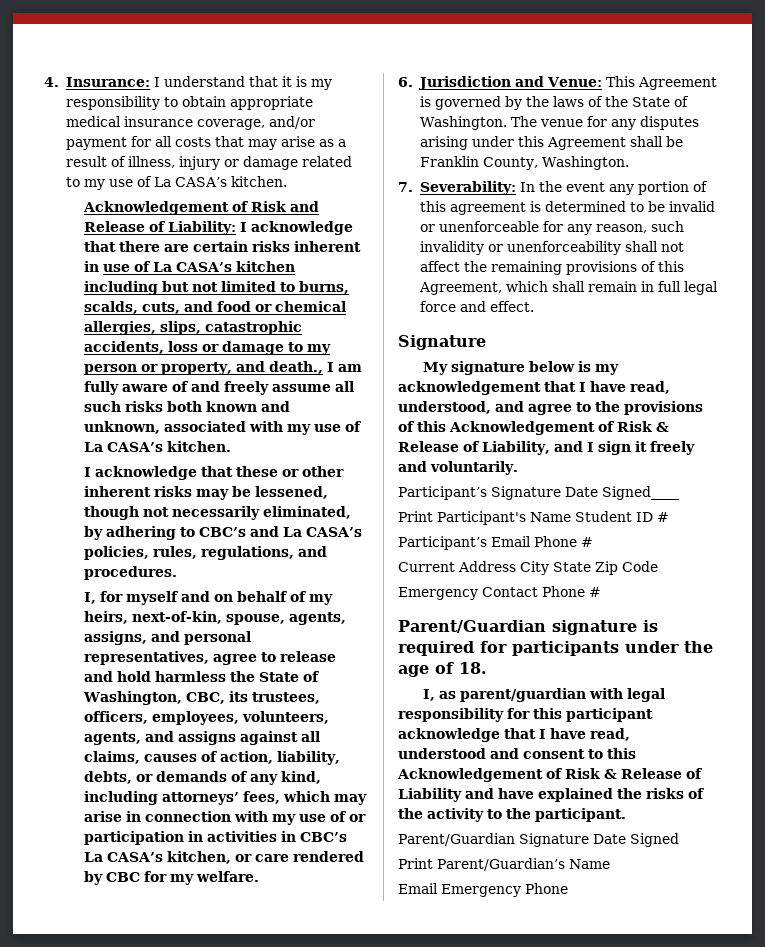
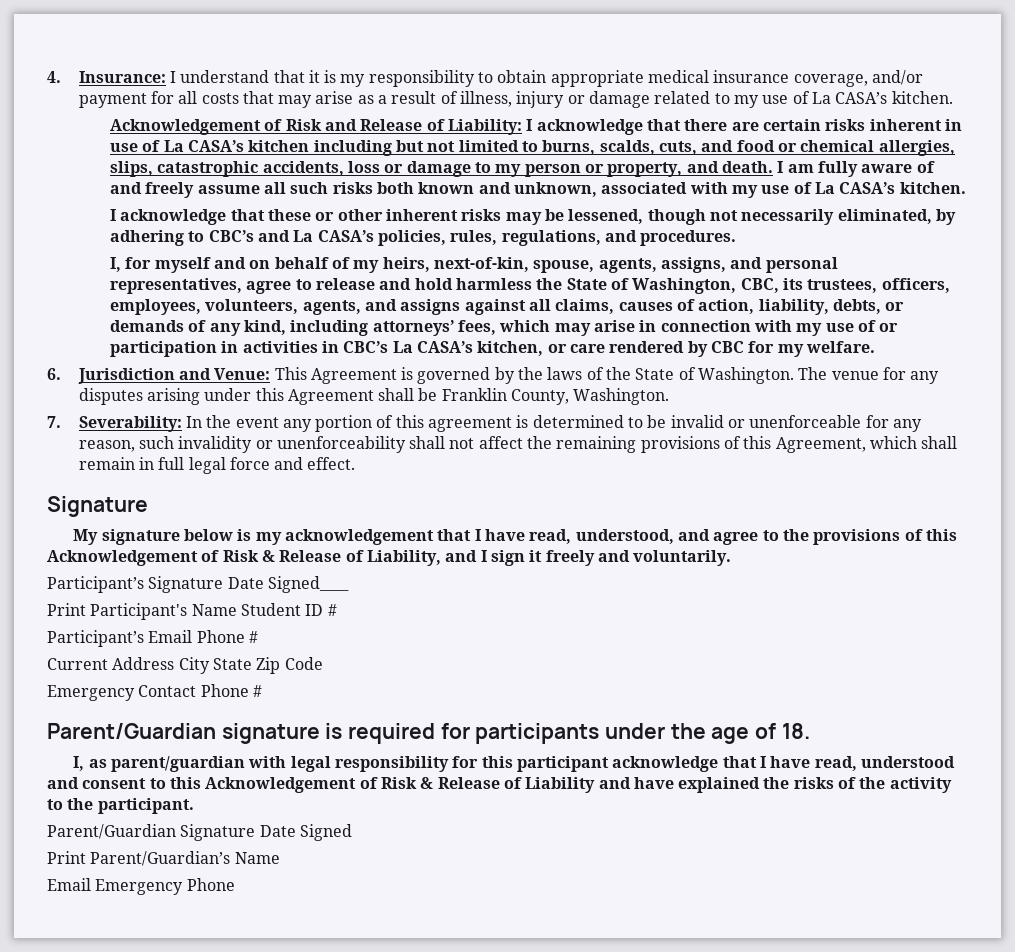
- I acknowledge that there are certain risks inherent in use of La CASA’s kitchen including but not limited to burns, scalds, cuts, and food or chemical allergies, slips, catastrophic accidents, loss or damage to my person or property, and death., I am fully aware of and freely assume all such risks both known and unknown, associated with my use of La CASA’s kitchen.
+ I acknowledge that there are certain risks inherent in use of La CASA’s kitchen including but not limited to burns, scalds, cuts, and food or chemical allergies, slips, catastrophic accidents, loss or damage to my person or property, and death. I am fully aware of and freely assume all such risks both known and unknown, associated with my use of La CASA’s kitchen.

